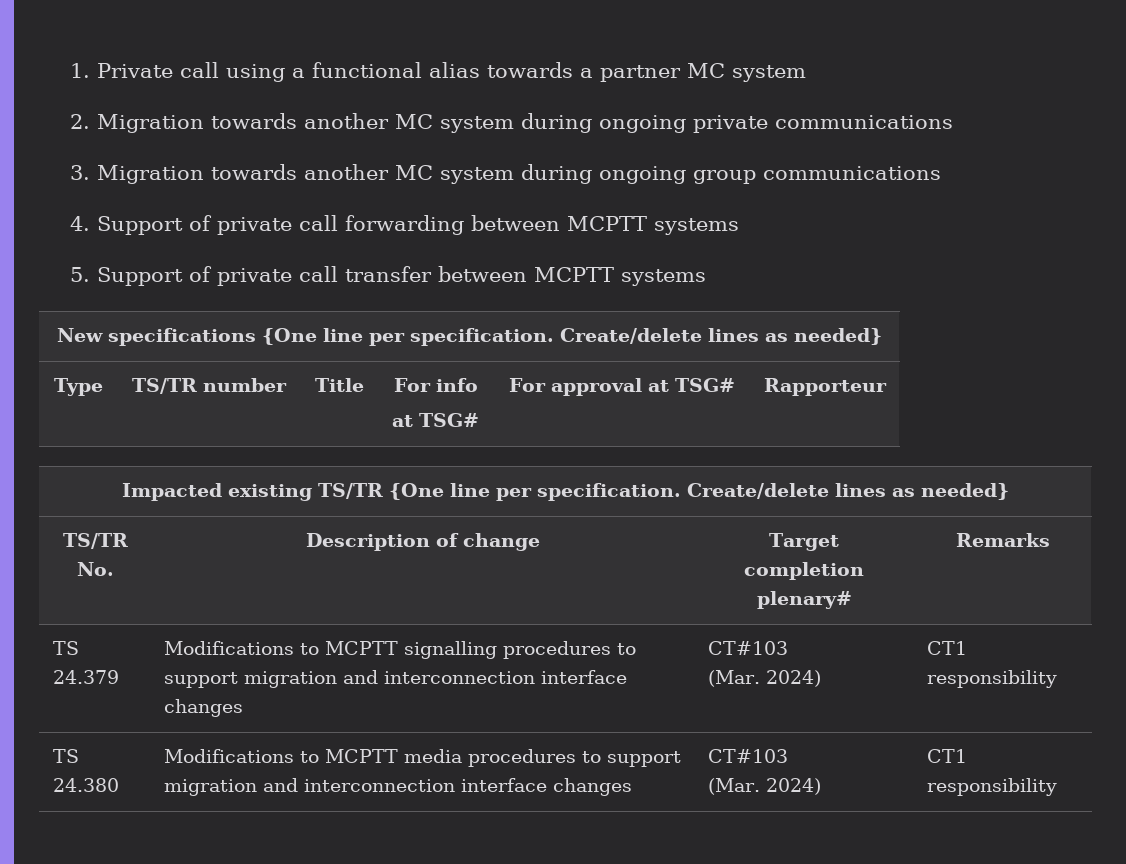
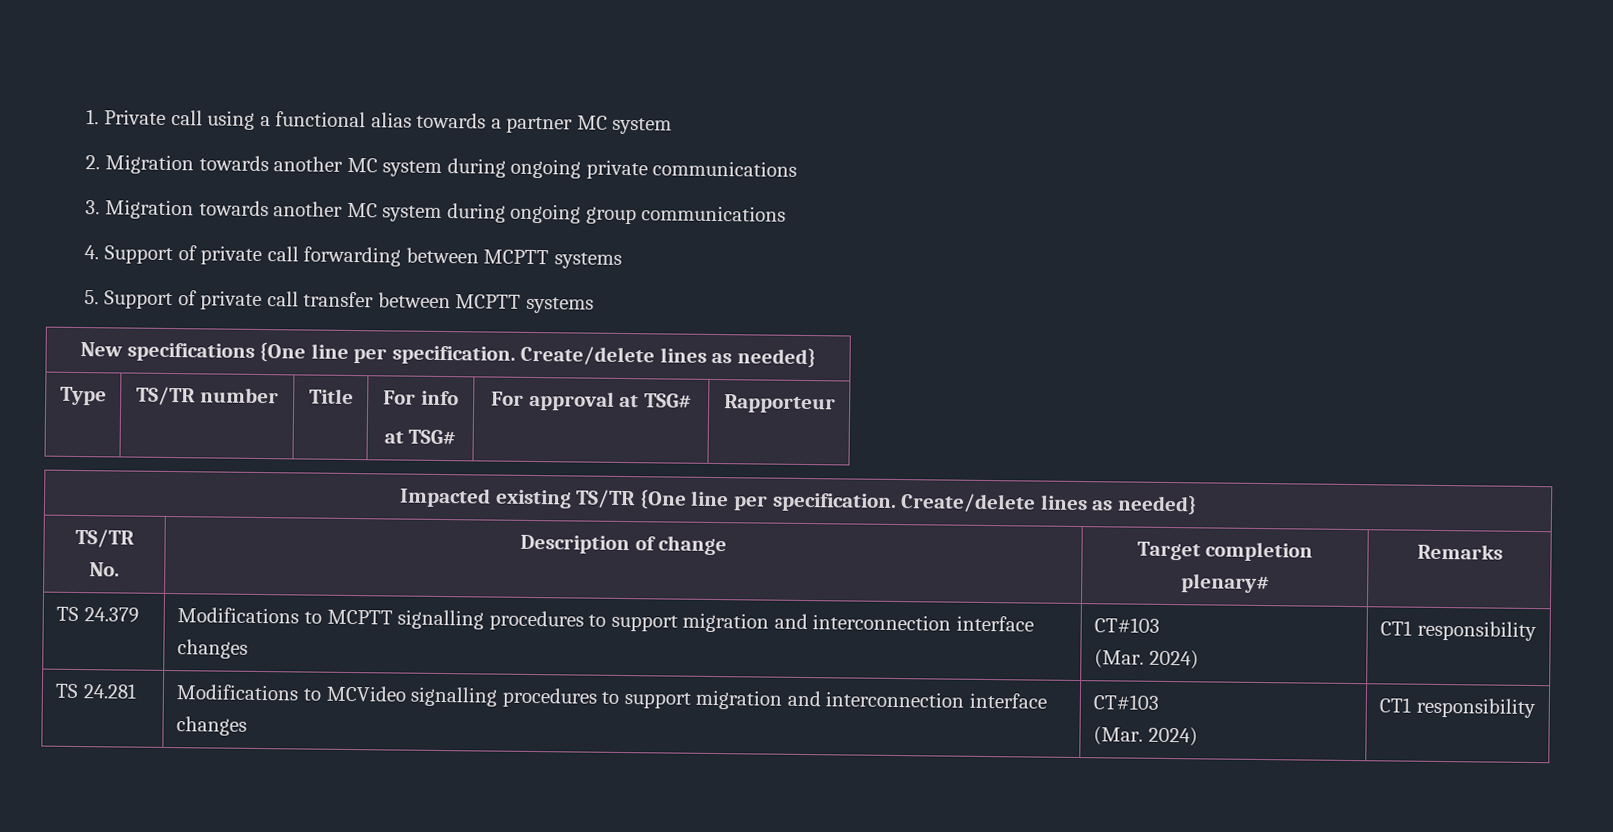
- TS 24.380 | Modifications to MCPTT media procedures to support migration and interconnection interface changes | CT#103
+ TS 24.281 | Modifications to MCVideo signalling procedures to support migration and interconnection interface changes | CT#103

